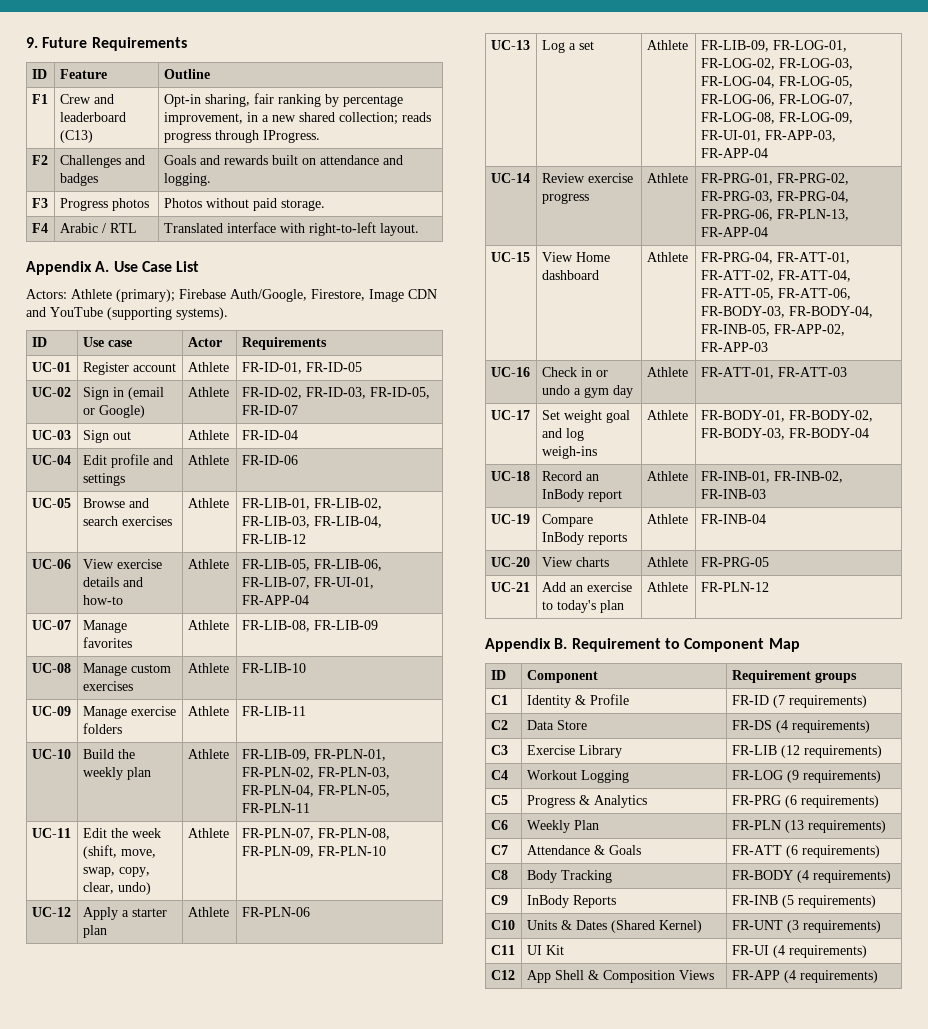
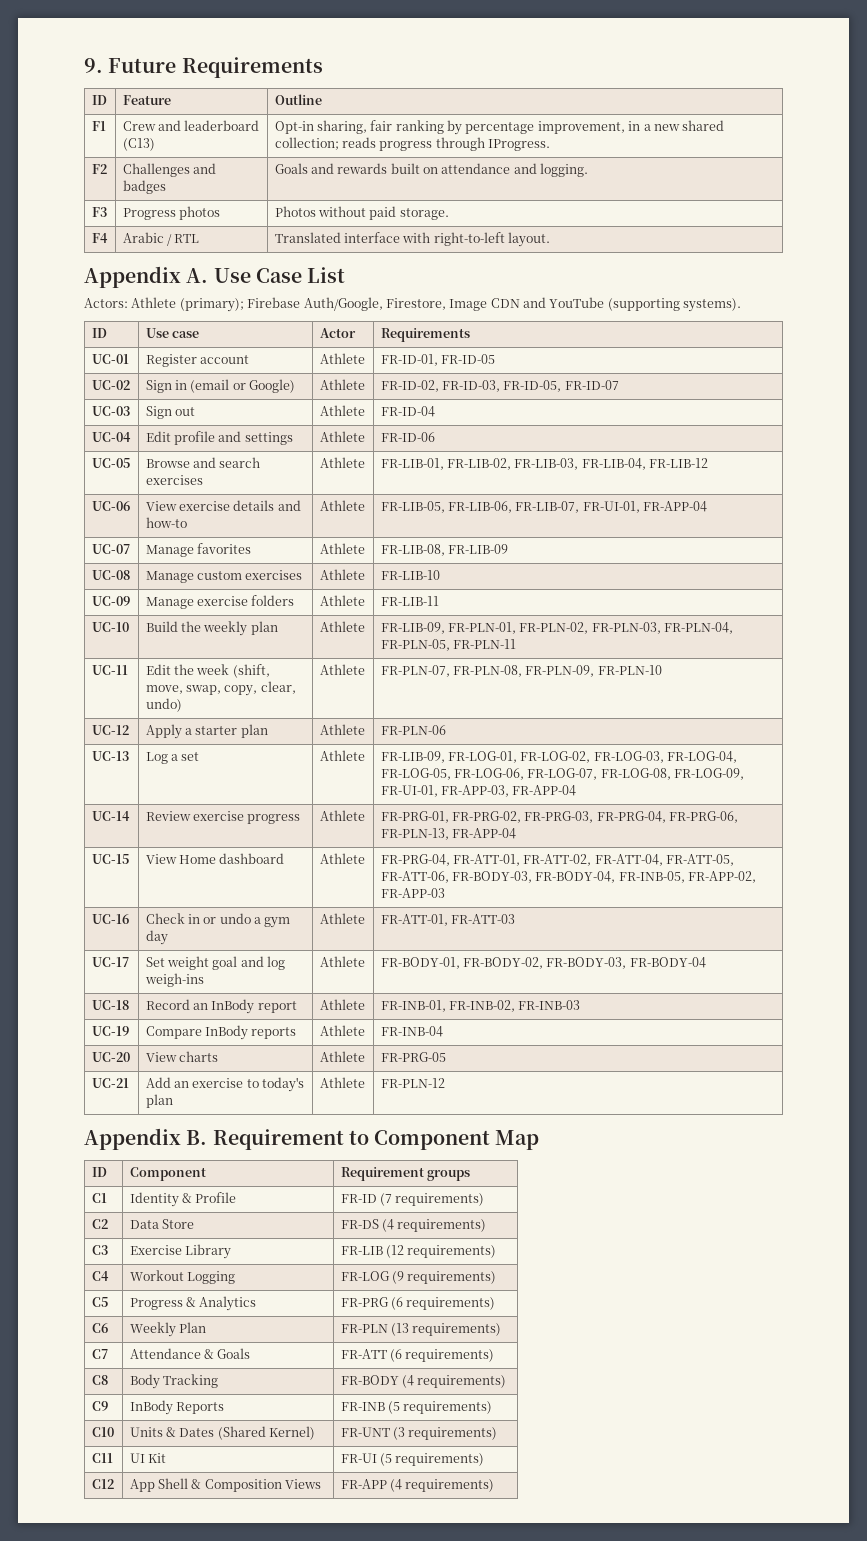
- C11 | UI Kit | FR-UI (4 requirements)
+ C11 | UI Kit | FR-UI (5 requirements)

